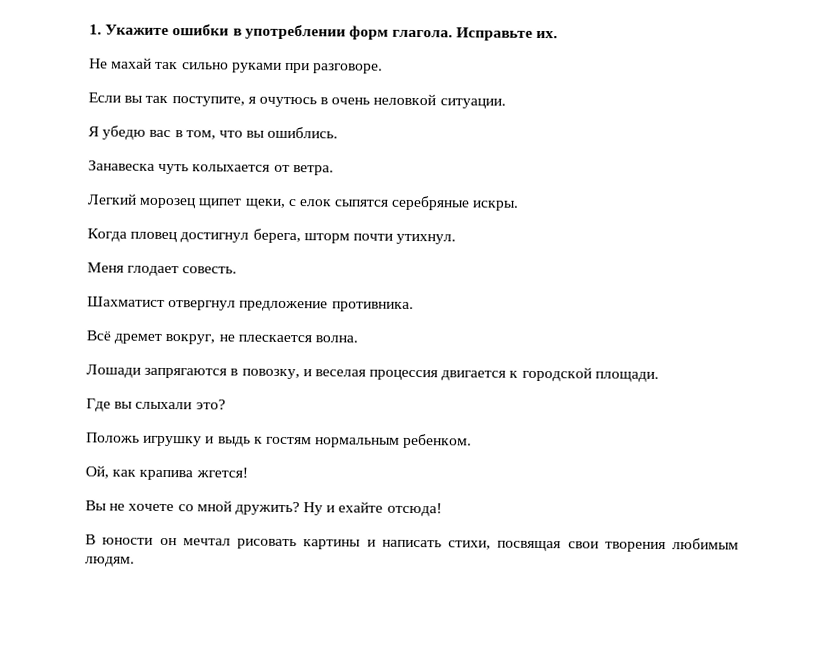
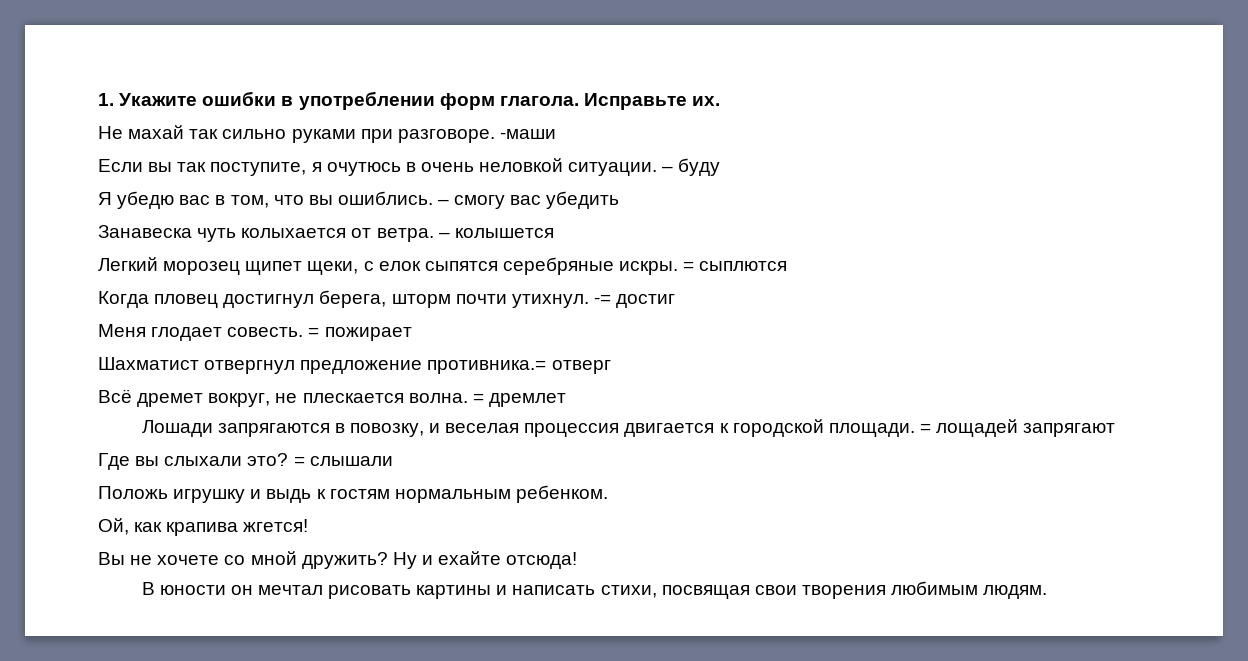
+ -маши
+ – буду
+ – смогу вас убедить
+ – колышется
+ = сыплются
+ -= достиг
+ = пожирает
- Шахматист отвергнул предложение противника.
+ Шахматист отвергнул предложение противника.= отверг
+ = дремлет
+ = лощадей запрягают
+ = слышали

